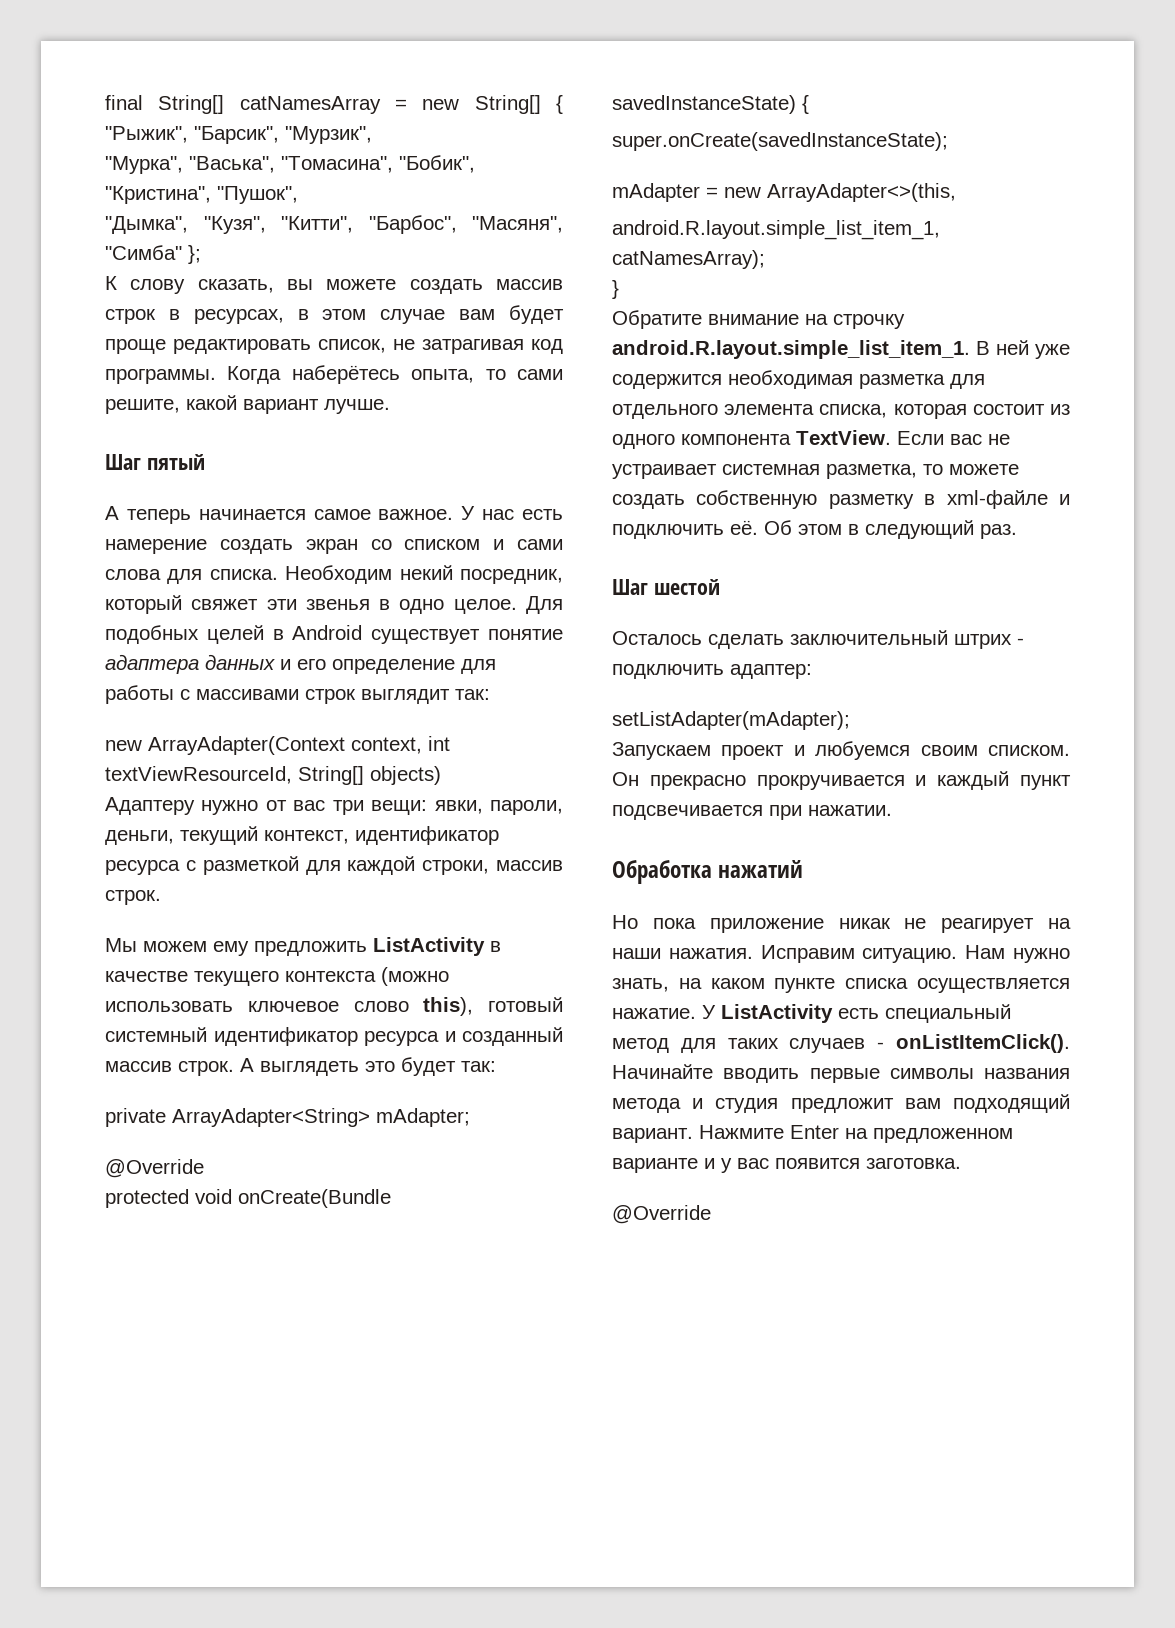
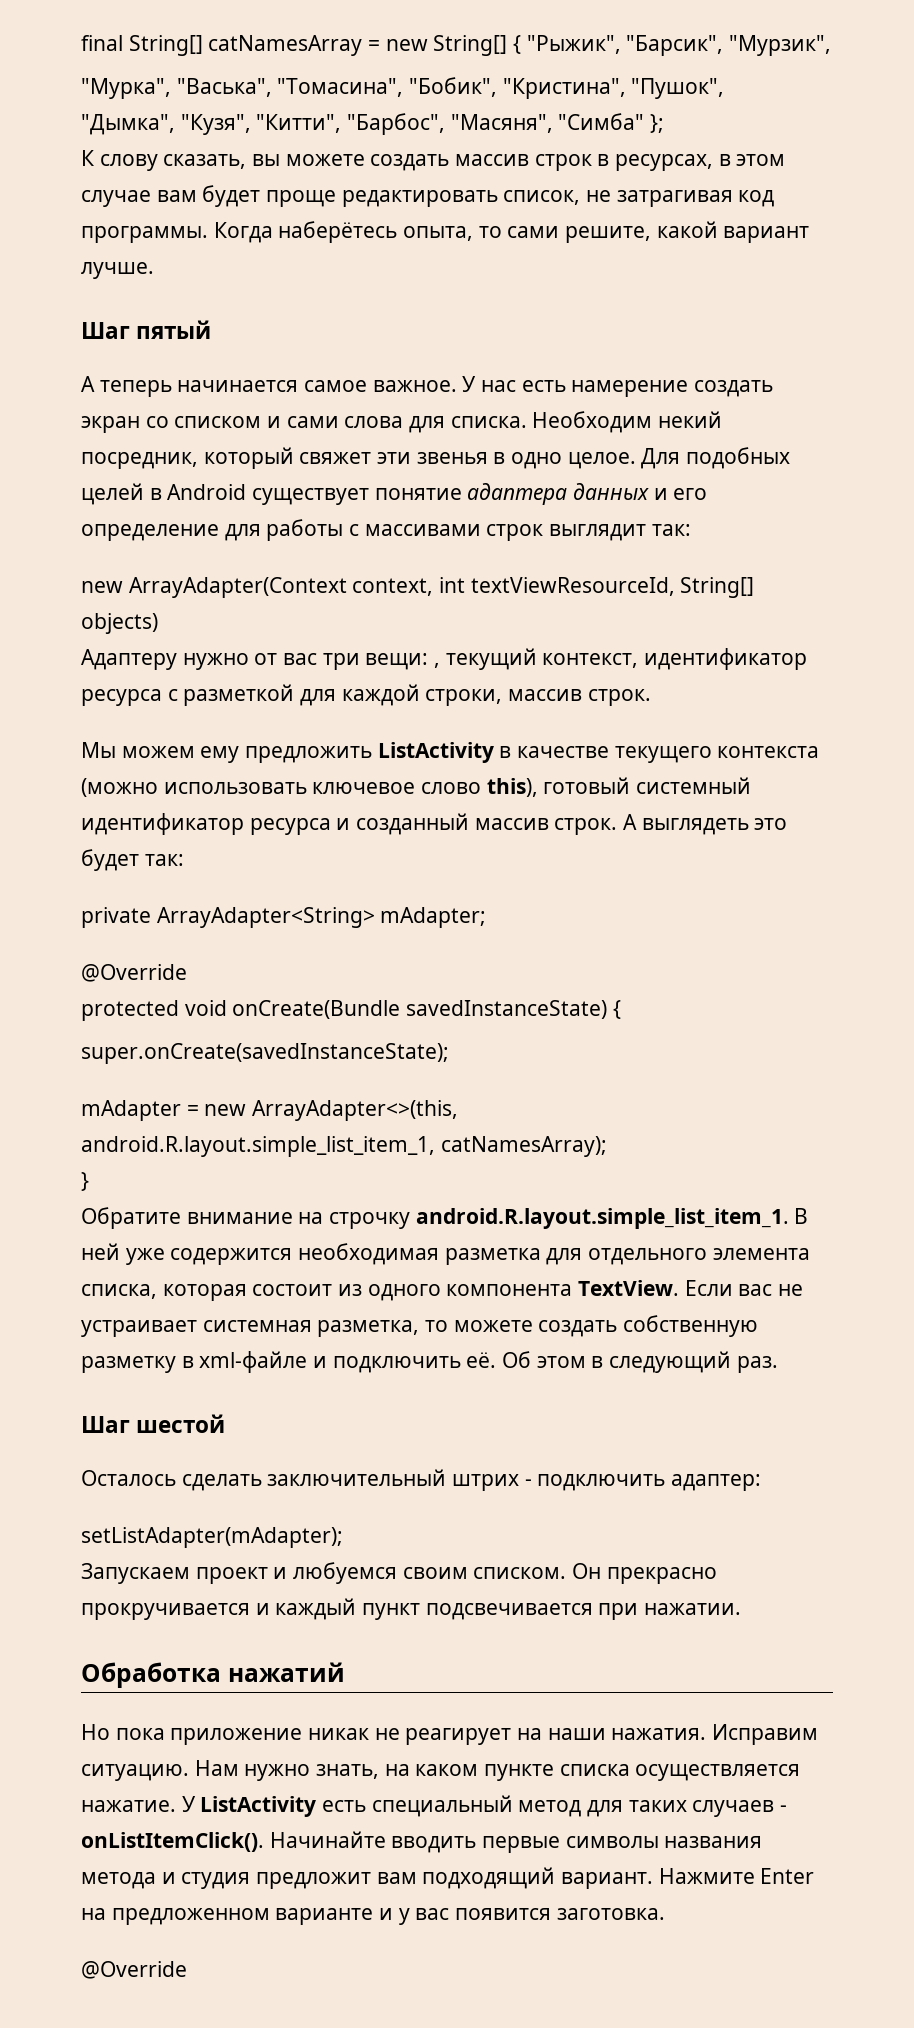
- Адаптеру нужно от вас три вещи: явки, пароли, деньги, текущий контекст, идентификатор ресурса с разметкой для каждой строки, массив строк.
+ Адаптеру нужно от вас три вещи: , текущий контекст, идентификатор ресурса с разметкой для каждой строки, массив строк.

